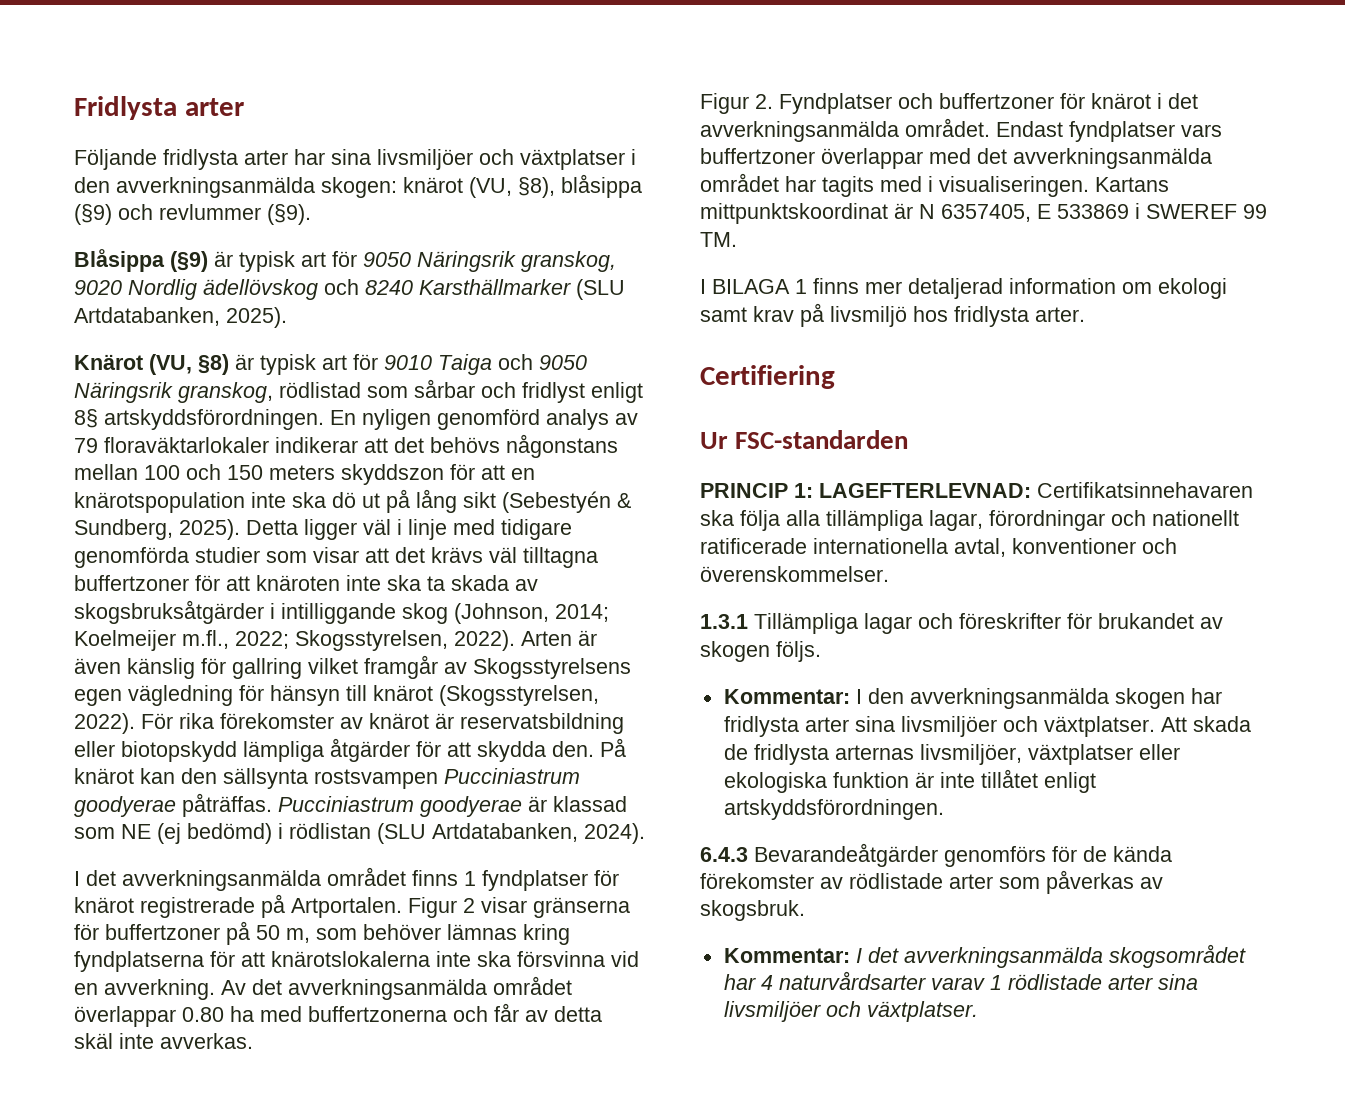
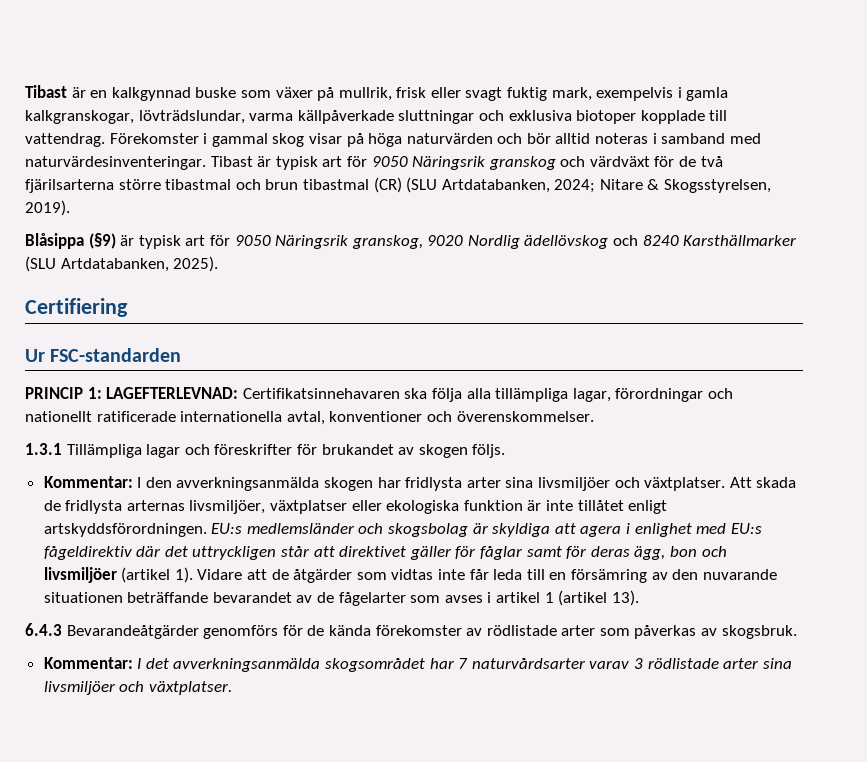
- Fridlysta arter
- Följande fridlysta arter har sina livsmiljöer och växtplatser i den avverkningsanmälda skogen: knärot (VU, §8), blåsippa (§9) och revlummer (§9).
+ Tibast är en kalkgynnad buske som växer på mullrik, frisk eller svagt fuktig mark, exempelvis i gamla kalkgranskogar, lövträdslundar, varma källpåverkade sluttningar och exklusiva biotoper kopplade till vattendrag. Förekomster i gammal skog visar på höga naturvärden och bör alltid noteras i samband med naturvärdesinventeringar. Tibast är typisk art för 9050 Näringsrik granskog och värdväxt för de två fjärilsarterna större tibastmal och brun tibastmal (CR) (SLU Artdatabanken, 2024; Nitare & Skogsstyrelsen, 2019).
- Knärot (VU, §8) är typisk art för 9010 Taiga och 9050 Näringsrik granskog, rödlistad som sårbar och fridlyst enligt 8§ artskyddsförordningen. En nyligen genomförd analys av 79 floraväktarlokaler indikerar att det behövs någonstans mellan 100 och 150 meters skyddszon för att en knärotspopulation inte ska dö ut på lång sikt (Sebestyén & Sundberg, 2025). Detta ligger väl i linje med tidigare genomförda studier som visar att det krävs väl tilltagna buffertzoner för att knäroten inte ska ta skada av skogsbruksåtgärder i intilliggande skog (Johnson, 2014; Koelmeijer m.fl., 2022; Skogsstyrelsen, 2022). Arten är även känslig för gallring vilket framgår av Skogsstyrelsens egen vägledning för hänsyn till knärot (Skogsstyrelsen, 2022). För rika förekomster av knärot är reservatsbildning eller biotopskydd lämpliga åtgärder för att skydda den. På knärot kan den sällsynta rostsvampen Pucciniastrum goodyerae påträffas. Pucciniastrum goodyerae är klassad som NE (ej bedömd) i rödlistan (SLU Artdatabanken, 2024).
- I det avverkningsanmälda området finns 1 fyndplatser för knärot registrerade på Artportalen. Figur 2 visar gränserna för buffertzoner på 50 m, som behöver lämnas kring fyndplatserna för att knärotslokalerna inte ska försvinna vid en avverkning. Av det avverkningsanmälda området överlappar 0.80 ha med buffertzonerna och får av detta skäl inte avverkas.
- Figur 2. Fyndplatser och buffertzoner för knärot i det avverkningsanmälda området. Endast fyndplatser vars buffertzoner överlappar med det avverkningsanmälda området har tagits med i visualiseringen. Kartans mittpunktskoordinat är N 6357405, E 533869 i SWEREF 99 TM.
- I BILAGA 1 finns mer detaljerad information om ekologi samt krav på livsmiljö hos fridlysta arter.
+ EU:s medlemsländer och skogsbolag är skyldiga att agera i enlighet med EU:s fågeldirektiv där det uttryckligen står att direktivet gäller för fåglar samt för deras ägg, bon och livsmiljöer (artikel 1). Vidare att de åtgärder som vidtas inte får leda till en försämring av den nuvarande situationen beträffande bevarandet av de fågelarter som avses i artikel 1 (artikel 13).
- Kommentar: I det avverkningsanmälda skogsområdet har 4 naturvårdsarter varav 1 rödlistade arter sina livsmiljöer och växtplatser.
+ Kommentar: I det avverkningsanmälda skogsområdet har 7 naturvårdsarter varav 3 rödlistade arter sina livsmiljöer och växtplatser.

